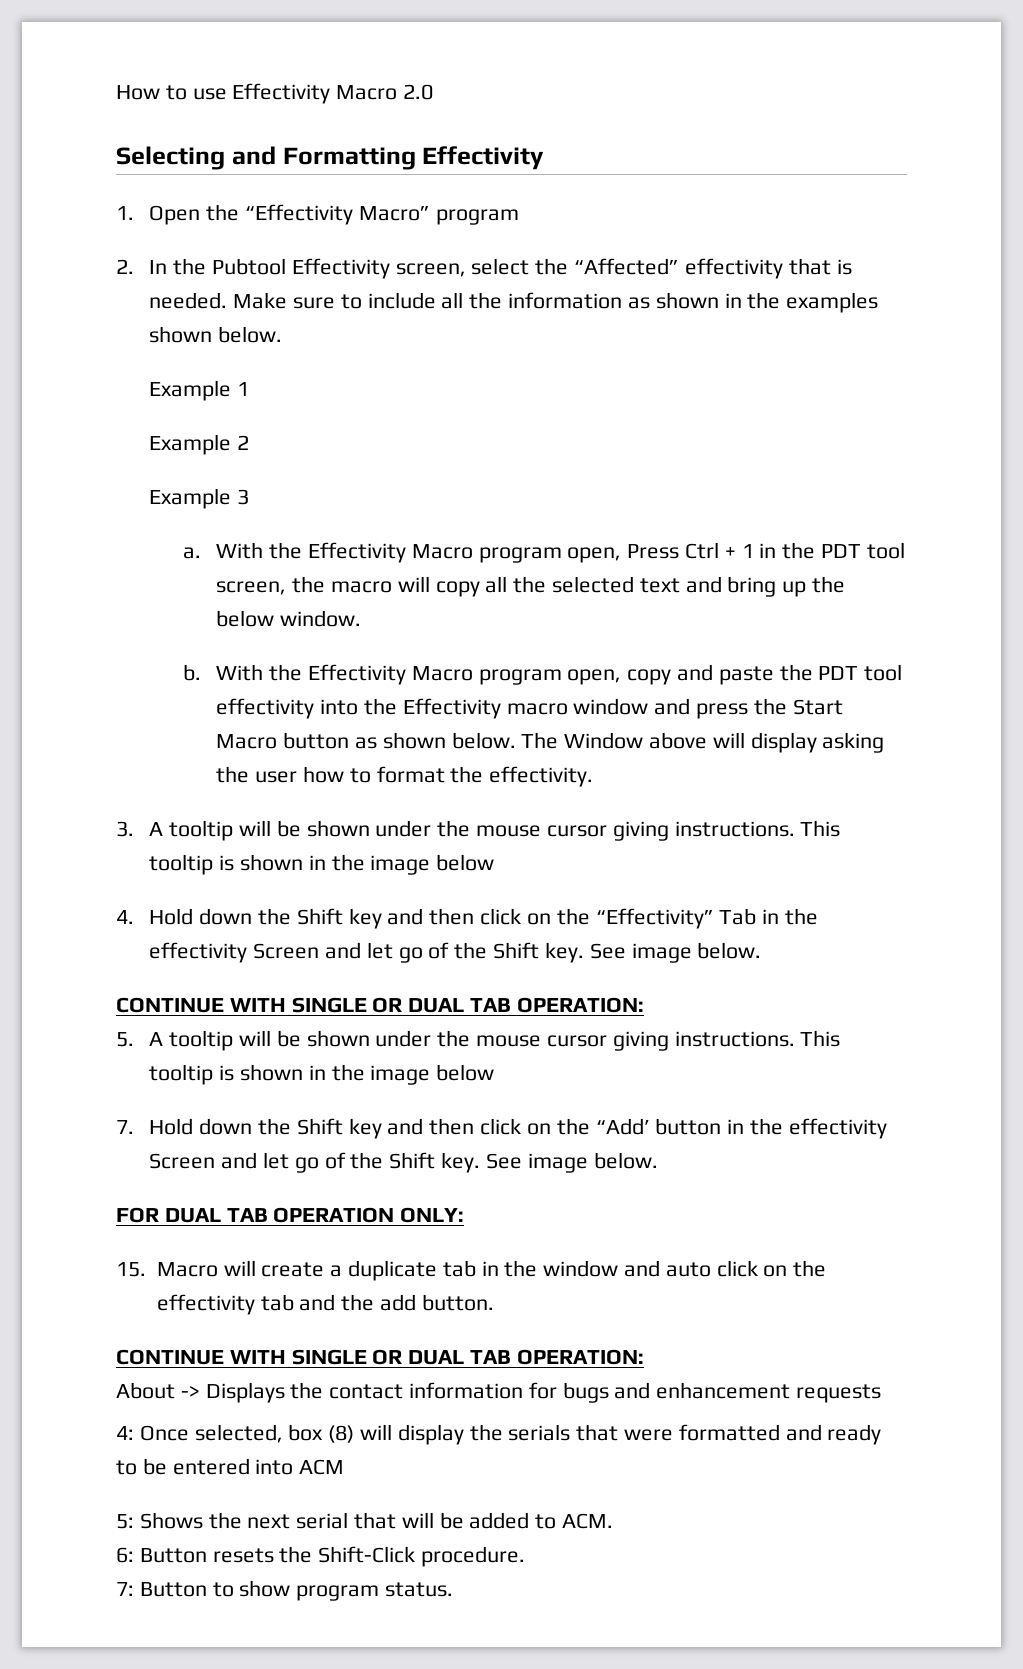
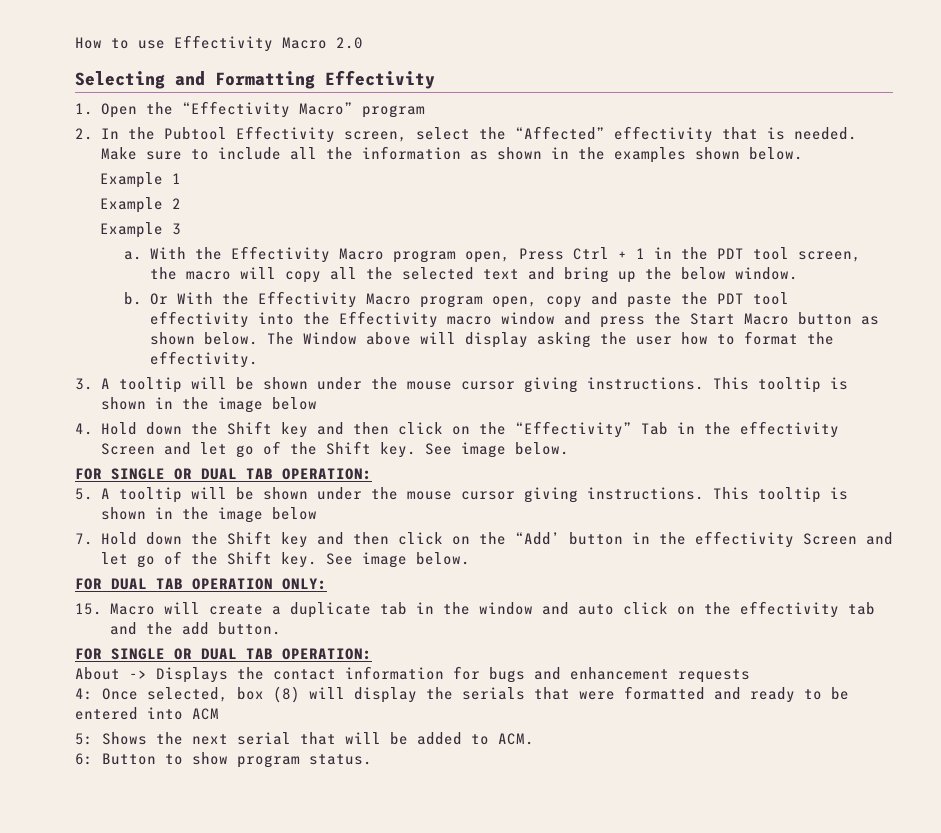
- With the Effectivity Macro program open, copy and paste the PDT tool effectivity into the Effectivity macro window and press the Start Macro button as shown below.
+ Or With the Effectivity Macro program open, copy and paste the PDT tool effectivity into the Effectivity macro window and press the Start Macro button as shown below.
  4. Hold down the Shift key and then click on the “Effectivity” Tab in the effectivity Screen and let go of the Shift key. See image below.
- CONTINUE WITH SINGLE OR DUAL TAB OPERATION:
+ FOR SINGLE OR DUAL TAB OPERATION:
  15. Macro will create a duplicate tab in the window and auto click on the effectivity tab and the add button.
- CONTINUE WITH SINGLE OR DUAL TAB OPERATION:
+ FOR SINGLE OR DUAL TAB OPERATION:
- 6: Button resets the Shift-Click procedure.
- 7: Button to show program status.
+ 6: Button to show program status.

